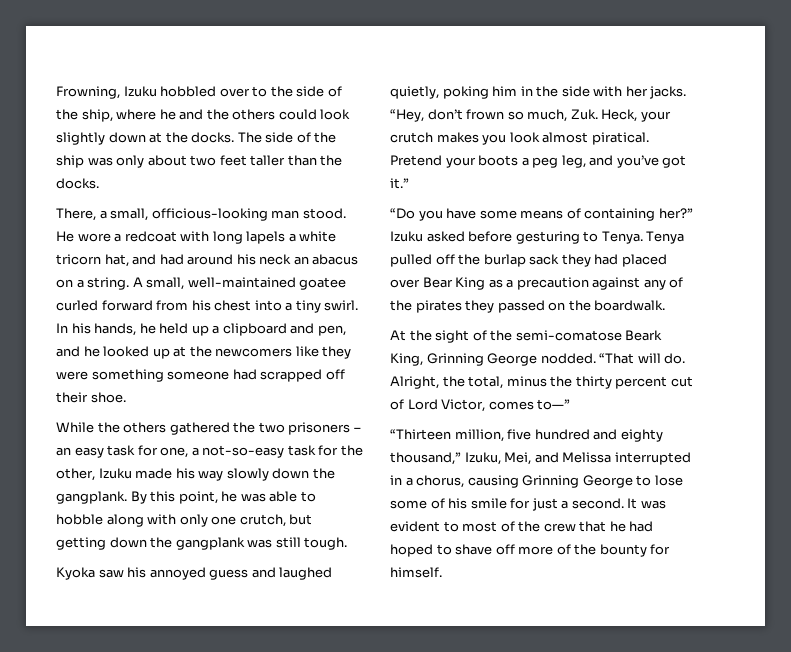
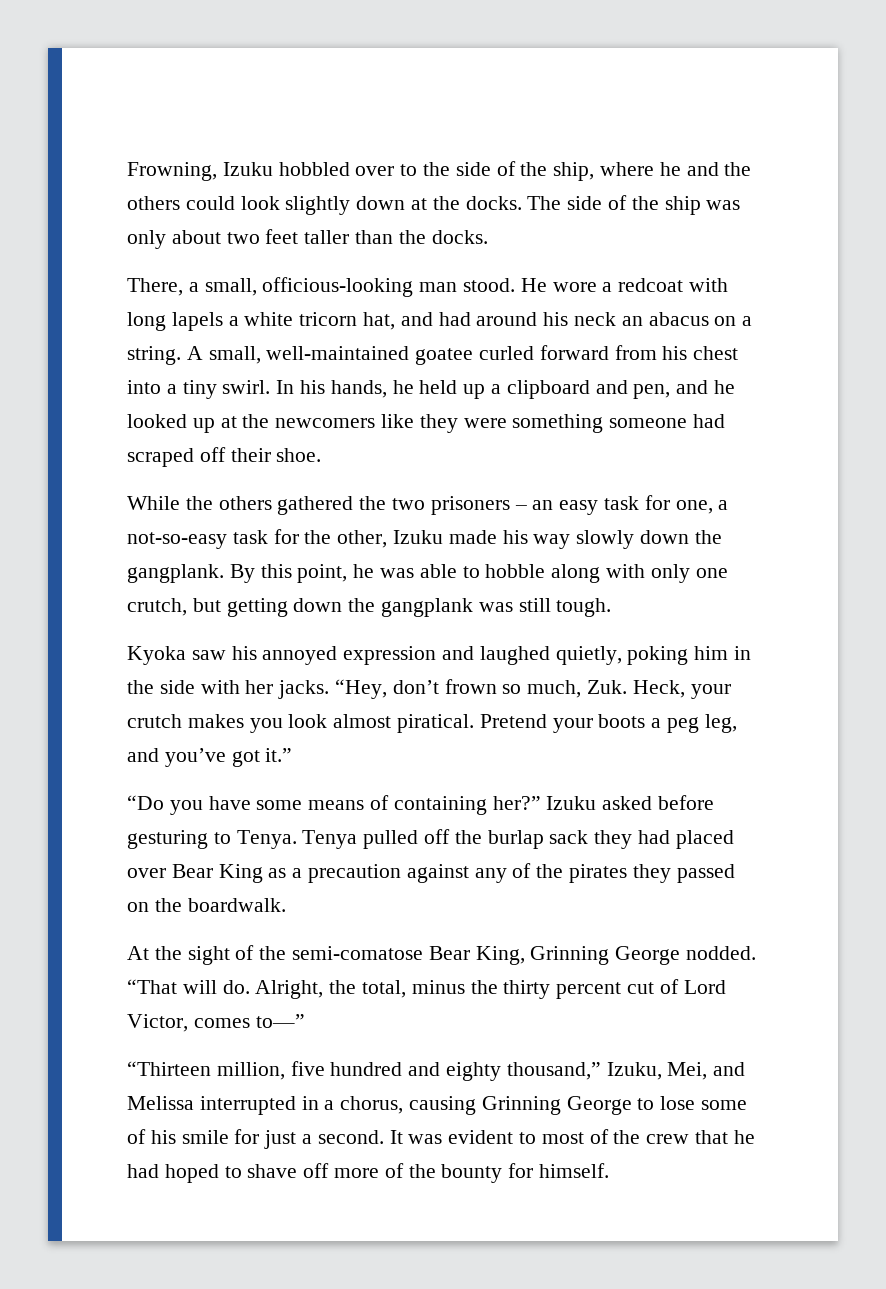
- In his hands, he held up a clipboard and pen, and he looked up at the newcomers like they were something someone had scrapped off their shoe.
+ In his hands, he held up a clipboard and pen, and he looked up at the newcomers like they were something someone had scraped off their shoe.
- Kyoka saw his annoyed guess and laughed quietly, poking him in the side with her jacks.
+ Kyoka saw his annoyed expression and laughed quietly, poking him in the side with her jacks.
- At the sight of the semi-comatose Beark King, Grinning George nodded.
+ At the sight of the semi-comatose Bear King, Grinning George nodded.

